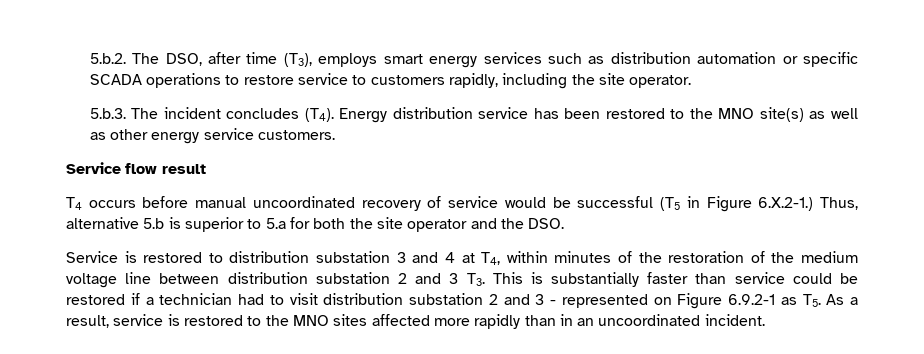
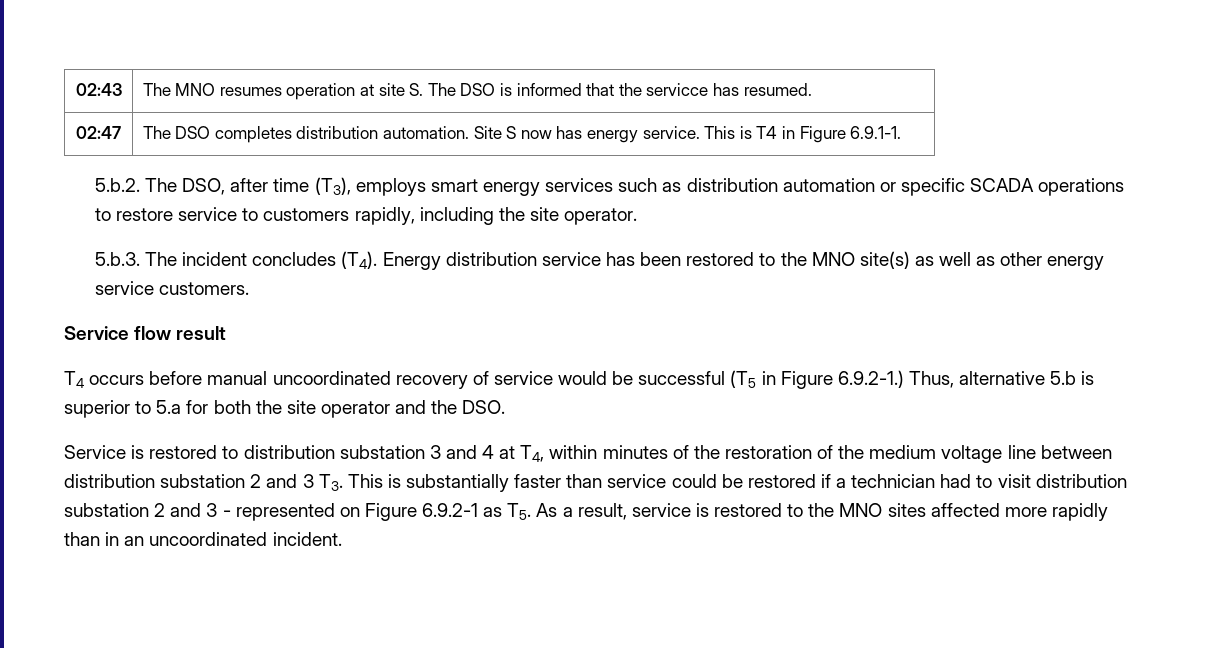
+ 02:43 | The MNO resumes operation at site S. The DSO is informed that the servicce has resumed.
+ 02:47 | The DSO completes distribution automation. Site S now has energy service. This is T4 in Figure 6.9.1-1.
- T4 occurs before manual uncoordinated recovery of service would be successful (T5 in Figure 6.X.2-1.) Thus, alternative 5.b is superior to 5.a for both the site operator and the DSO.
+ T4 occurs before manual uncoordinated recovery of service would be successful (T5 in Figure 6.9.2-1.) Thus, alternative 5.b is superior to 5.a for both the site operator and the DSO.

